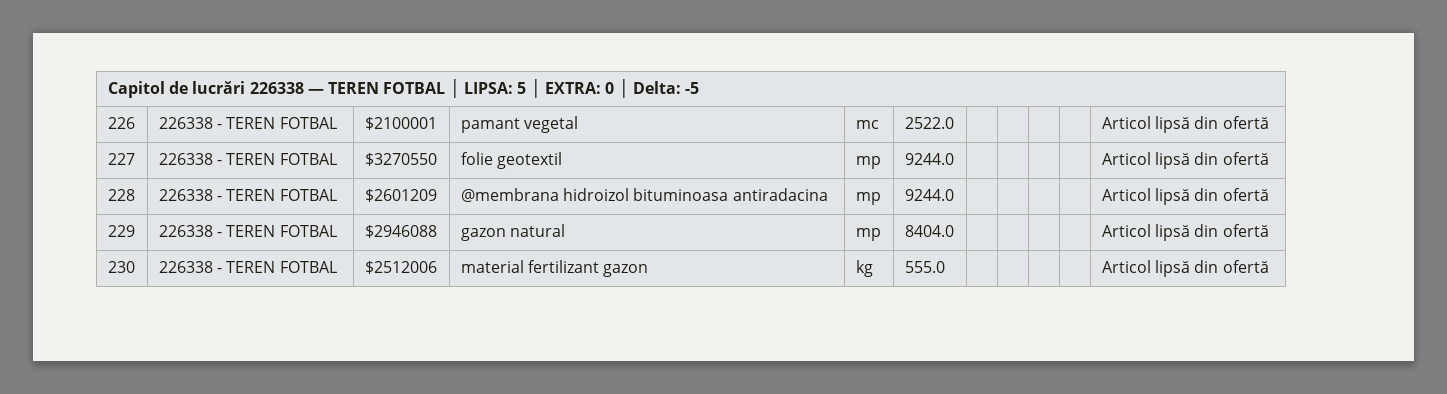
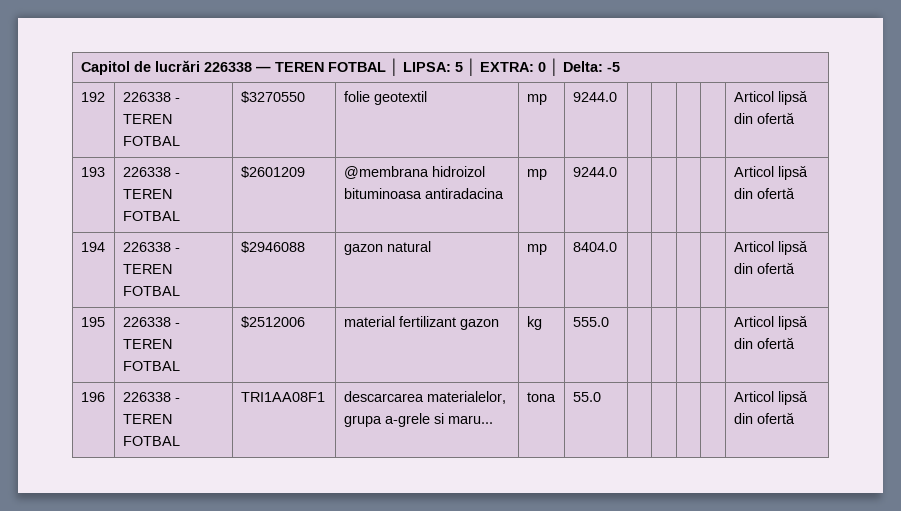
- 226 | 226338 - TEREN FOTBAL | $2100001 | pamant vegetal | mc | 2522.0 | | | | | Articol lipsă din ofertă
- 227 | 226338 - TEREN FOTBAL | $3270550 | folie geotextil | mp | 9244.0 | | | | | Articol lipsă din ofertă
+ 192 | 226338 - TEREN FOTBAL | $3270550 | folie geotextil | mp | 9244.0 | | | | | Articol lipsă din ofertă
- 228 | 226338 - TEREN FOTBAL | $2601209 | @membrana hidroizol bituminoasa antiradacina | mp | 9244.0 | | | | | Articol lipsă din ofertă
+ 193 | 226338 - TEREN FOTBAL | $2601209 | @membrana hidroizol bituminoasa antiradacina | mp | 9244.0 | | | | | Articol lipsă din ofertă
- 229 | 226338 - TEREN FOTBAL | $2946088 | gazon natural | mp | 8404.0 | | | | | Articol lipsă din ofertă
+ 194 | 226338 - TEREN FOTBAL | $2946088 | gazon natural | mp | 8404.0 | | | | | Articol lipsă din ofertă
- 230 | 226338 - TEREN FOTBAL | $2512006 | material fertilizant gazon | kg | 555.0 | | | | | Articol lipsă din ofertă
+ 195 | 226338 - TEREN FOTBAL | $2512006 | material fertilizant gazon | kg | 555.0 | | | | | Articol lipsă din ofertă
+ 196 | 226338 - TEREN FOTBAL | TRI1AA08F1 | descarcarea materialelor, grupa a-grele si maru... | tona | 55.0 | | | | | Articol lipsă din ofertă

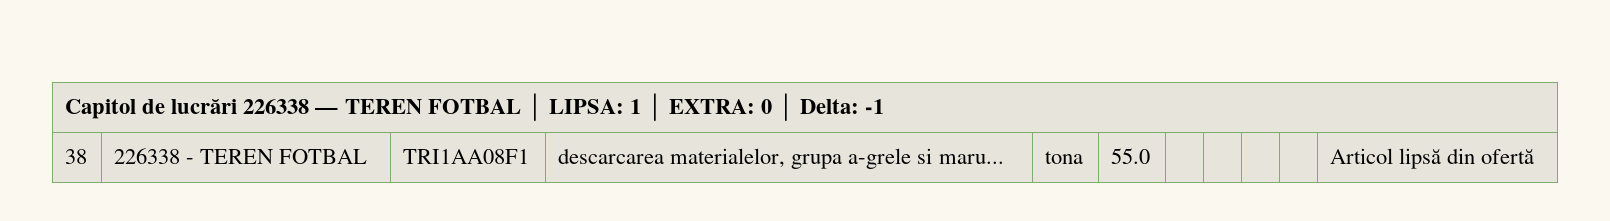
- Capitol de lucrări 226338 — TEREN FOTBAL │ LIPSA: 5 │ EXTRA: 0 │ Delta: -5
- 192 | 226338 - TEREN FOTBAL | $3270550 | folie geotextil | mp | 9244.0 | | | | | Articol lipsă din ofertă
- 193 | 226338 - TEREN FOTBAL | $2601209 | @membrana hidroizol bituminoasa antiradacina | mp | 9244.0 | | | | | Articol lipsă din ofertă
- 194 | 226338 - TEREN FOTBAL | $2946088 | gazon natural | mp | 8404.0 | | | | | Articol lipsă din ofertă
- 195 | 226338 - TEREN FOTBAL | $2512006 | material fertilizant gazon | kg | 555.0 | | | | | Articol lipsă din ofertă
- 196 | 226338 - TEREN FOTBAL | TRI1AA08F1 | descarcarea materialelor, grupa a-grele si maru... | tona | 55.0 | | | | | Articol lipsă din ofertă
+ Capitol de lucrări 226338 — TEREN FOTBAL │ LIPSA: 1 │ EXTRA: 0 │ Delta: -1
+ 38 | 226338 - TEREN FOTBAL | TRI1AA08F1 | descarcarea materialelor, grupa a-grele si maru... | tona | 55.0 | | | | | Articol lipsă din ofertă

